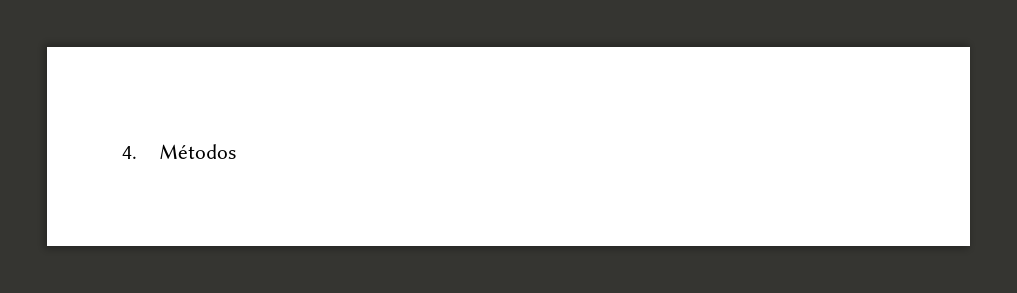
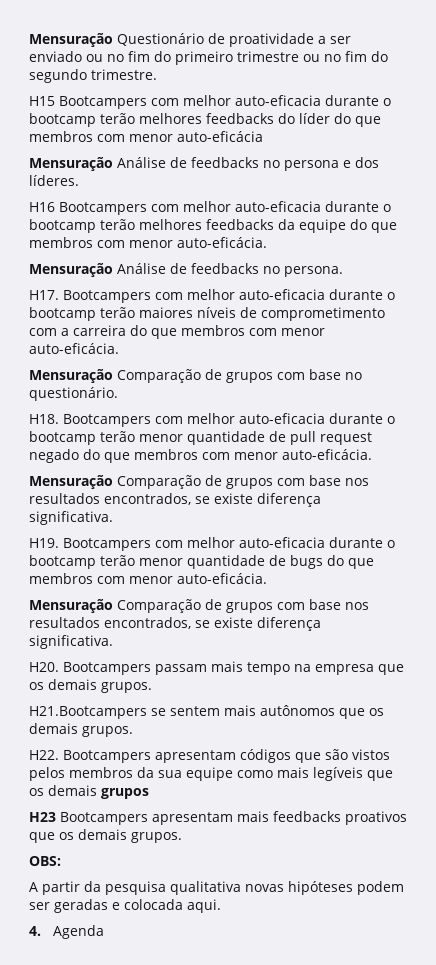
- 4. Métodos
+ Mensuração Questionário de proatividade a ser enviado ou no fim do primeiro trimestre ou no fim do segundo trimestre.
+ H15 Bootcampers com melhor auto-eficacia durante o bootcamp terão melhores feedbacks do líder do que membros com menor auto-eficácia
+ Mensuração Análise de feedbacks no persona e dos líderes.
+ H16 Bootcampers com melhor auto-eficacia durante o bootcamp terão melhores feedbacks da equipe do que membros com menor auto-eficácia.
+ Mensuração Análise de feedbacks no persona.
+ H17. Bootcampers com melhor auto-eficacia durante o bootcamp terão maiores níveis de comprometimento com a carreira do que membros com menor auto-eficácia.
+ Mensuração Comparação de grupos com base no questionário.
+ H18. Bootcampers com melhor auto-eficacia durante o bootcamp terão menor quantidade de pull request negado do que membros com menor auto-eficácia.
+ Mensuração Comparação de grupos com base nos resultados encontrados, se existe diferença significativa.
+ H19. Bootcampers com melhor auto-eficacia durante o bootcamp terão menor quantidade de bugs do que membros com menor auto-eficácia.
+ Mensuração Comparação de grupos com base nos resultados encontrados, se existe diferença significativa.
+ H20. Bootcampers passam mais tempo na empresa que os demais grupos.
+ H21.Bootcampers se sentem mais autônomos que os demais grupos.
+ H22. Bootcampers apresentam códigos que são vistos pelos membros da sua equipe como mais legíveis que os demais grupos
+ H23 Bootcampers apresentam mais feedbacks proativos que os demais grupos.
+ OBS:
+ A partir da pesquisa qualitativa novas hipóteses podem ser geradas e colocada aqui.
+ 4. Agenda

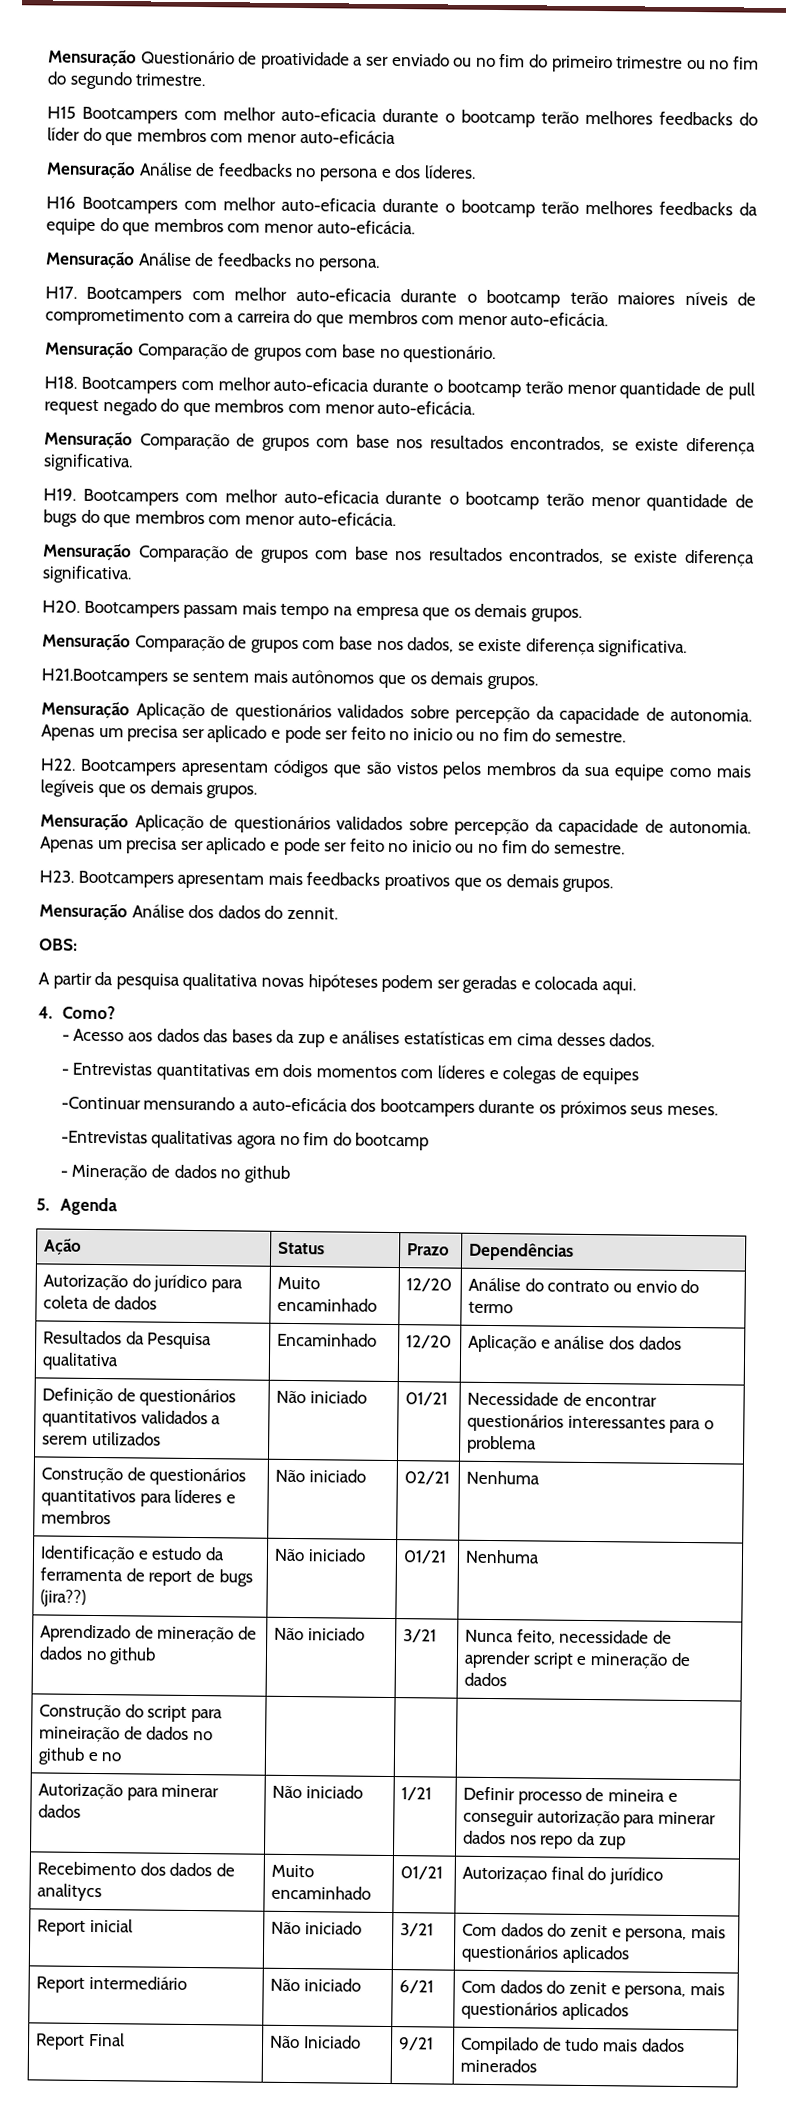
+ Mensuração Comparação de grupos com base nos dados, se existe diferença significativa.
  H21.Bootcampers se sentem mais autônomos que os demais grupos.
+ Mensuração Aplicação de questionários validados sobre percepção da capacidade de autonomia. Apenas um precisa ser aplicado e pode ser feito no inicio ou no fim do semestre.
- H22. Bootcampers apresentam códigos que são vistos pelos membros da sua equipe como mais legíveis que os demais grupos
- H23 Bootcampers apresentam mais feedbacks proativos que os demais grupos.
+ H22. Bootcampers apresentam códigos que são vistos pelos membros da sua equipe como mais legíveis que os demais grupos.
+ Mensuração Aplicação de questionários validados sobre percepção da capacidade de autonomia. Apenas um precisa ser aplicado e pode ser feito no inicio ou no fim do semestre.
+ H23. Bootcampers apresentam mais feedbacks proativos que os demais grupos.
+ Mensuração Análise dos dados do zennit.
- 4. Agenda
+ 4. Como?
+ - Acesso aos dados das bases da zup e análises estatísticas em cima desses dados.
+ - Entrevistas quantitativas em dois momentos com líderes e colegas de equipes
+ -Continuar mensurando a auto-eficácia dos bootcampers durante os próximos seus meses.
+ -Entrevistas qualitativas agora no fim do bootcamp
+ - Mineração de dados no github
+ 5. Agenda
+ Ação | Status | Prazo | Dependências
+ Autorização do jurídico para coleta de dados | Muito encaminhado | 12/20 | Análise do contrato ou envio do termo
+ Resultados da Pesquisa qualitativa | Encaminhado | 12/20 | Aplicação e análise dos dados
+ Definição de questionários quantitativos validados a serem utilizados | Não iniciado | 01/21 | Necessidade de encontrar questionários interessantes para o problema
+ Construção de questionários quantitativos para líderes e membros | Não iniciado | 02/21 | Nenhuma
+ Identificação e estudo da ferramenta de report de bugs (jira??) | Não iniciado | 01/21 | Nenhuma
+ Aprendizado de mineração de dados no github | Não iniciado | 3/21 | Nunca feito, necessidade de aprender script e mineração de dados
+ Construção do script para mineiração de dados no github e no | | |
+ Autorização para minerar dados | Não iniciado | 1/21 | Definir processo de mineira e conseguir autorização para minerar dados nos repo da zup
+ Recebimento dos dados de analitycs | Muito encaminhado | 01/21 | Autorizaçao final do jurídico
+ Report inicial | Não iniciado | 3/21 | Com dados do zenit e persona, mais questionários aplicados
+ Report intermediário | Não iniciado | 6/21 | Com dados do zenit e persona, mais questionários aplicados
+ Report Final | Não Iniciado | 9/21 | Compilado de tudo mais dados minerados

